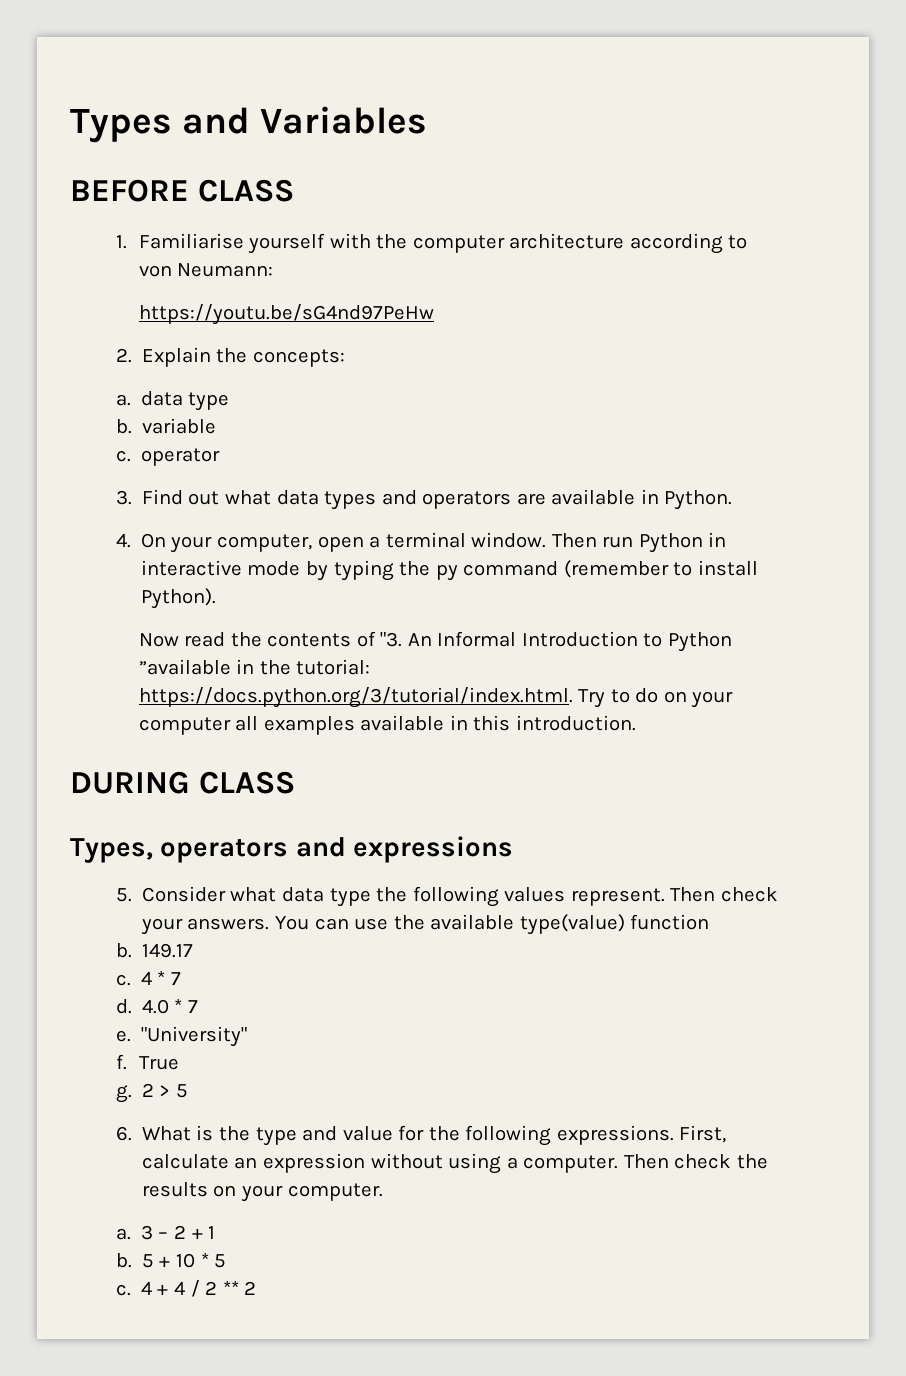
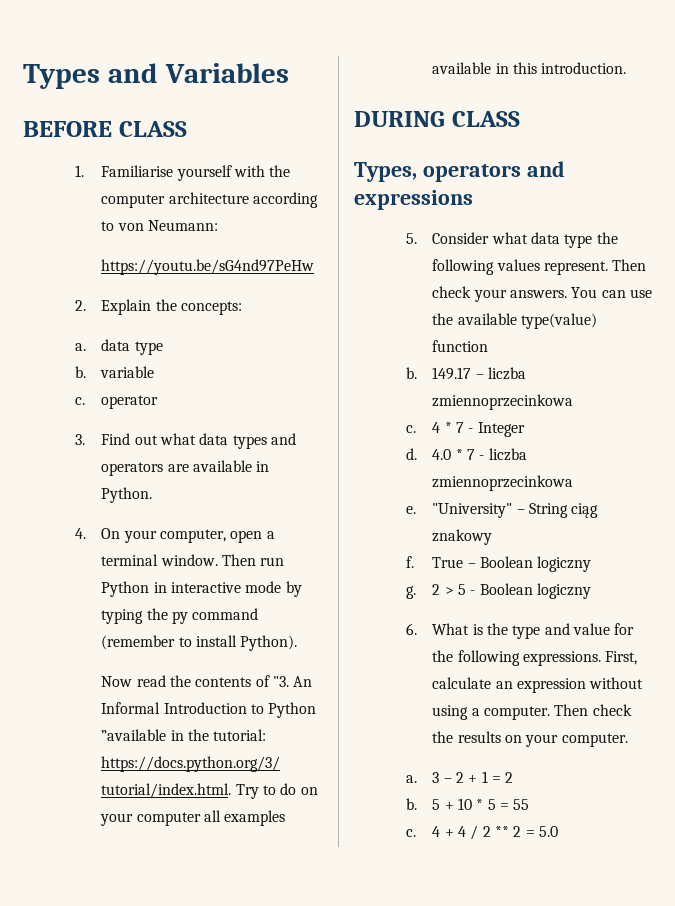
- 149.17
+ 149.17 – liczba zmiennoprzecinkowa
- 4 * 7
+ 4 * 7 - Integer
- 4.0 * 7
+ 4.0 * 7 - liczba zmiennoprzecinkowa
- "University"
+ "University" – String ciąg znakowy
- True
+ True – Boolean logiczny
- 2 > 5
+ 2 > 5 - Boolean logiczny
- 3 – 2 + 1
+ 3 – 2 + 1 = 2
- 5 + 10 * 5
+ 5 + 10 * 5 = 55
- 4 + 4 / 2 ** 2
+ 4 + 4 / 2 ** 2 = 5.0

